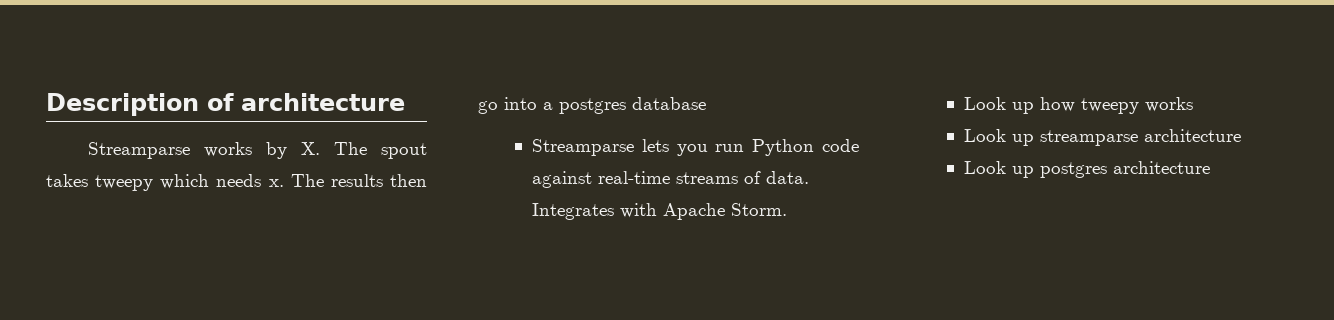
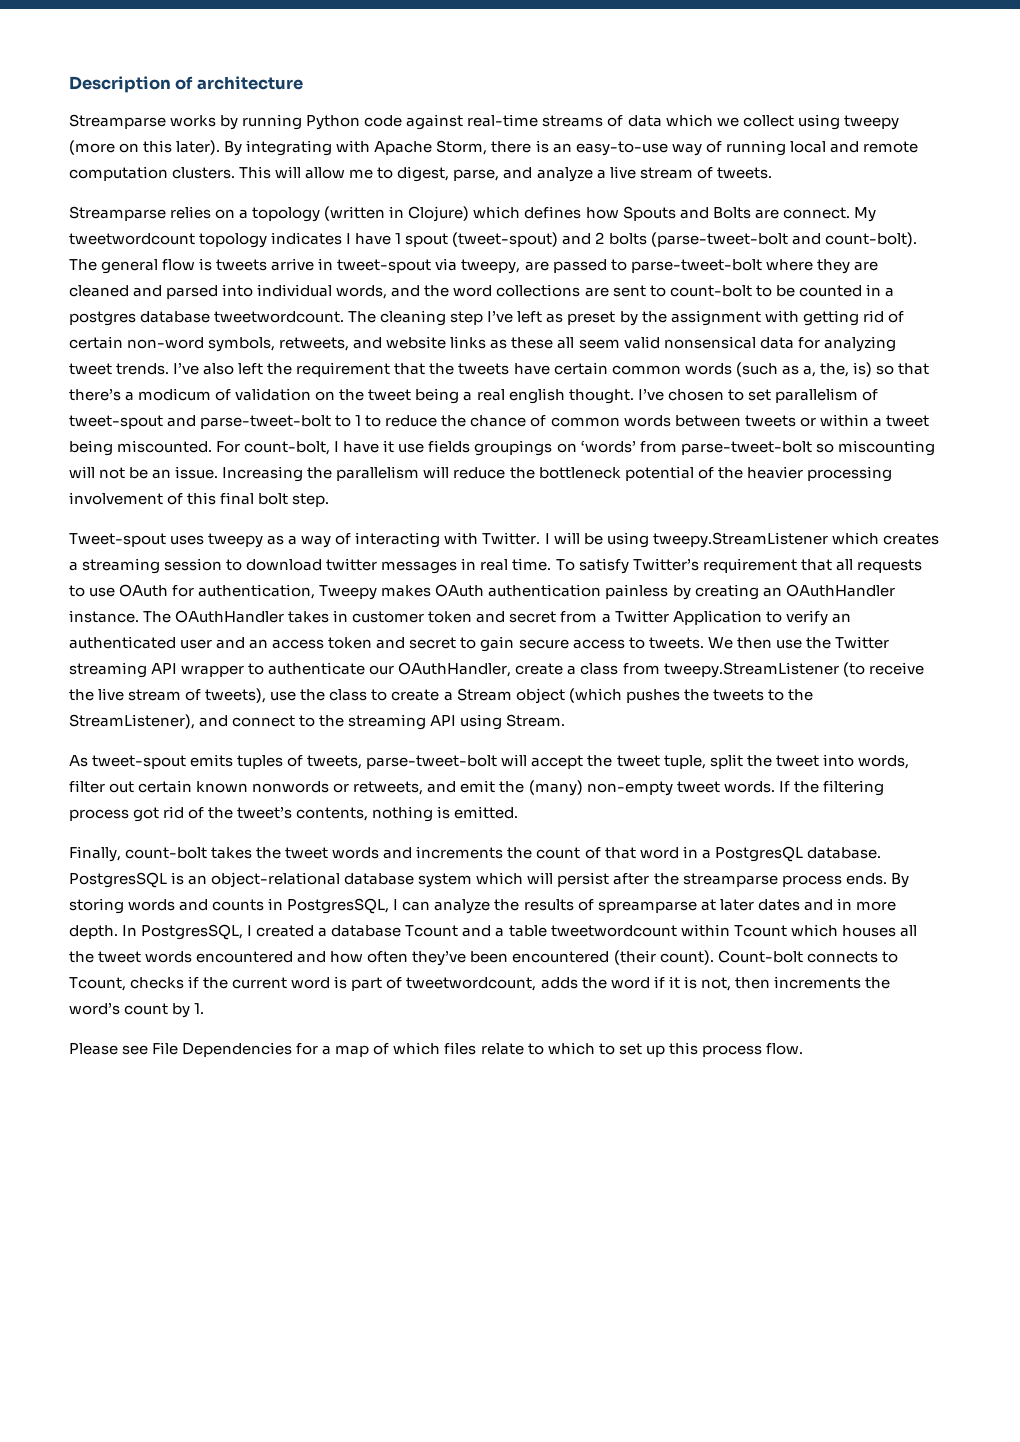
- Streamparse works by X. The spout takes tweepy which needs x. The results then go into a postgres database
- Streamparse lets you run Python code against real-time streams of data. Integrates with Apache Storm.
- Look up how tweepy works
- Look up streamparse architecture
- Look up postgres architecture
+ Streamparse works by running Python code against real-time streams of data which we collect using tweepy (more on this later). By integrating with Apache Storm, there is an easy-to-use way of running local and remote computation clusters. This will allow me to digest, parse, and analyze a live stream of tweets.
+ Streamparse relies on a topology (written in Clojure) which defines how Spouts and Bolts are connect. My tweetwordcount topology indicates I have 1 spout (tweet-spout) and 2 bolts (parse-tweet-bolt and count-bolt). The general flow is tweets arrive in tweet-spout via tweepy, are passed to parse-tweet-bolt where they are cleaned and parsed into individual words, and the word collections are sent to count-bolt to be counted in a postgres database tweetwordcount. The cleaning step I’ve left as preset by the assignment with getting rid of certain non-word symbols, retweets, and website links as these all seem valid nonsensical data for analyzing tweet trends. I’ve also left the requirement that the tweets have certain common words (such as a, the, is) so that there’s a modicum of validation on the tweet being a real english thought. I’ve chosen to set parallelism of tweet-spout and parse-tweet-bolt to 1 to reduce the chance of common words between tweets or within a tweet being miscounted. For count-bolt, I have it use fields groupings on ‘words’ from parse-tweet-bolt so miscounting will not be an issue. Increasing the parallelism will reduce the bottleneck potential of the heavier processing involvement of this final bolt step.
+ Tweet-spout uses tweepy as a way of interacting with Twitter. I will be using tweepy.StreamListener which creates a streaming session to download twitter messages in real time. To satisfy Twitter’s requirement that all requests to use OAuth for authentication, Tweepy makes OAuth authentication painless by creating an OAuthHandler instance. The OAuthHandler takes in customer token and secret from a Twitter Application to verify an authenticated user and an access token and secret to gain secure access to tweets. We then use the Twitter streaming API wrapper to authenticate our OAuthHandler, create a class from tweepy.StreamListener (to receive the live stream of tweets), use the class to create a Stream object (which pushes the tweets to the StreamListener), and connect to the streaming API using Stream.
+ As tweet-spout emits tuples of tweets, parse-tweet-bolt will accept the tweet tuple, split the tweet into words, filter out certain known nonwords or retweets, and emit the (many) non-empty tweet words. If the filtering process got rid of the tweet’s contents, nothing is emitted.
+ Finally, count-bolt takes the tweet words and increments the count of that word in a PostgresQL database. PostgresSQL is an object-relational database system which will persist after the streamparse process ends. By storing words and counts in PostgresSQL, I can analyze the results of spreamparse at later dates and in more depth. In PostgresSQL, I created a database Tcount and a table tweetwordcount within Tcount which houses all the tweet words encountered and how often they’ve been encountered (their count). Count-bolt connects to Tcount, checks if the current word is part of tweetwordcount, adds the word if it is not, then increments the word’s count by 1.
+ Please see File Dependencies for a map of which files relate to which to set up this process flow.

